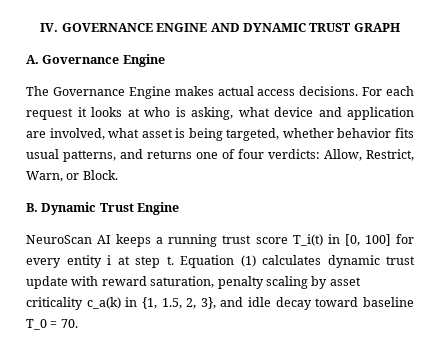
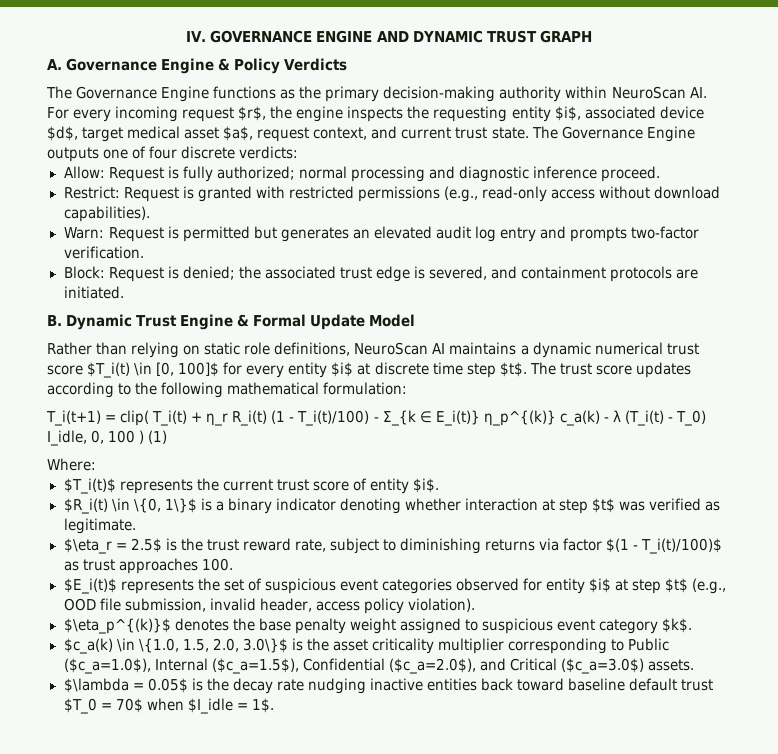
- A. Governance Engine
- The Governance Engine makes actual access decisions. For each request it looks at who is asking, what device and application are involved, what asset is being targeted, whether behavior fits usual patterns, and returns one of four verdicts: Allow, Restrict, Warn, or Block.
- B. Dynamic Trust Engine
- NeuroScan AI keeps a running trust score T_i(t) in [0, 100] for every entity i at step t. Equation (1) calculates dynamic trust update with reward saturation, penalty scaling by asset criticality c_a(k) in {1, 1.5, 2, 3}, and idle decay toward baseline T_0 = 70.
+ A. Governance Engine & Policy Verdicts
+ The Governance Engine functions as the primary decision-making authority within NeuroScan AI. For every incoming request $r$, the engine inspects the requesting entity $i$, associated device $d$, target medical asset $a$, request context, and current trust state. The Governance Engine outputs one of four discrete verdicts:
+ Allow: Request is fully authorized; normal processing and diagnostic inference proceed.
+ Restrict: Request is granted with restricted permissions (e.g., read-only access without download capabilities).
+ Warn: Request is permitted but generates an elevated audit log entry and prompts two-factor verification.
+ Block: Request is denied; the associated trust edge is severed, and containment protocols are initiated.
+ B. Dynamic Trust Engine & Formal Update Model
+ Rather than relying on static role definitions, NeuroScan AI maintains a dynamic numerical trust score $T_i(t) \in [0, 100]$ for every entity $i$ at discrete time step $t$. The trust score updates according to the following mathematical formulation:
+ T_i(t+1) = clip( T_i(t) + η_r R_i(t) (1 - T_i(t)/100) - Σ_{k ∈ E_i(t)} η_p^{(k)} c_a(k) - λ (T_i(t) - T_0) I_idle, 0, 100 ) (1)
+ Where:
+ $T_i(t)$ represents the current trust score of entity $i$.
+ $R_i(t) \in \{0, 1\}$ is a binary indicator denoting whether interaction at step $t$ was verified as legitimate.
+ $\eta_r = 2.5$ is the trust reward rate, subject to diminishing returns via factor $(1 - T_i(t)/100)$ as trust approaches 100.
+ $E_i(t)$ represents the set of suspicious event categories observed for entity $i$ at step $t$ (e.g., OOD file submission, invalid header, access policy violation).
+ $\eta_p^{(k)}$ denotes the base penalty weight assigned to suspicious event category $k$.
+ $c_a(k) \in \{1.0, 1.5, 2.0, 3.0\}$ is the asset criticality multiplier corresponding to Public ($c_a=1.0$), Internal ($c_a=1.5$), Confidential ($c_a=2.0$), and Critical ($c_a=3.0$) assets.
+ $\lambda = 0.05$ is the decay rate nudging inactive entities back toward baseline default trust $T_0 = 70$ when $I_idle = 1$.

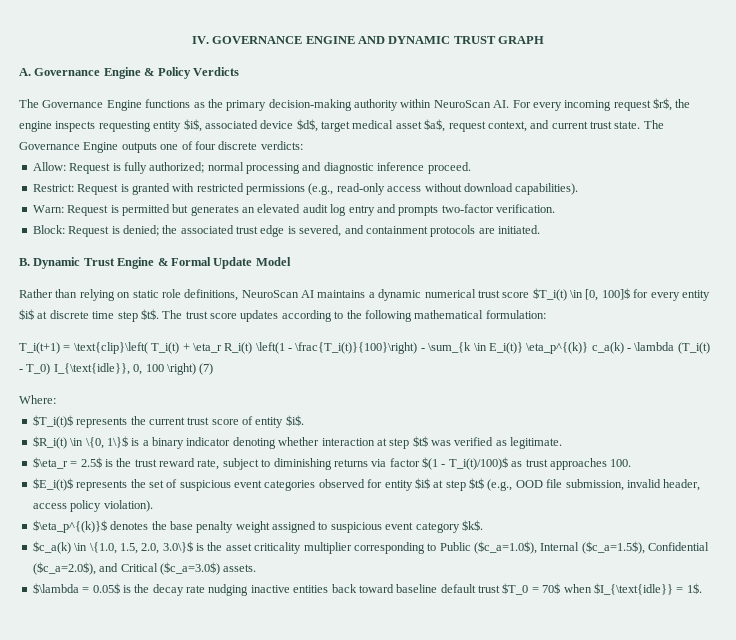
- The Governance Engine functions as the primary decision-making authority within NeuroScan AI. For every incoming request $r$, the engine inspects the requesting entity $i$, associated device $d$, target medical asset $a$, request context, and current trust state.
+ The Governance Engine functions as the primary decision-making authority within NeuroScan AI. For every incoming request $r$, the engine inspects requesting entity $i$, associated device $d$, target medical asset $a$, request context, and current trust state.
- T_i(t+1) = clip( T_i(t) + η_r R_i(t) (1 - T_i(t)/100) - Σ_{k ∈ E_i(t)} η_p^{(k)} c_a(k) - λ (T_i(t) - T_0) I_idle, 0, 100 ) (1)
+ T_i(t+1) = \text{clip}\left( T_i(t) + \eta_r R_i(t) \left(1 - \frac{T_i(t)}{100}\right) - \sum_{k \in E_i(t)} \eta_p^{(k)} c_a(k) - \lambda (T_i(t) - T_0) I_{\text{idle}}, 0, 100 \right) (7)
- $\lambda = 0.05$ is the decay rate nudging inactive entities back toward baseline default trust $T_0 = 70$ when $I_idle = 1$.
+ $\lambda = 0.05$ is the decay rate nudging inactive entities back toward baseline default trust $T_0 = 70$ when $I_{\text{idle}} = 1$.

